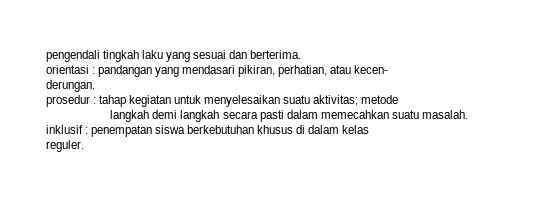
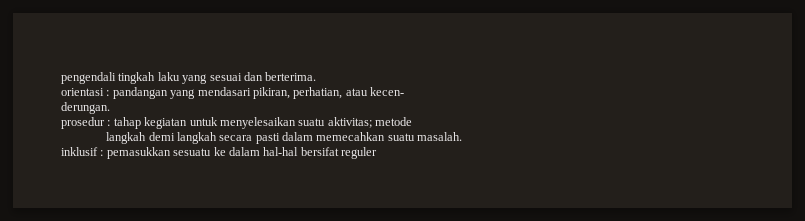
- inklusif : penempatan siswa berkebutuhan khusus di dalam kelas
- reguler.
+ inklusif : pemasukkan sesuatu ke dalam hal-hal bersifat reguler

